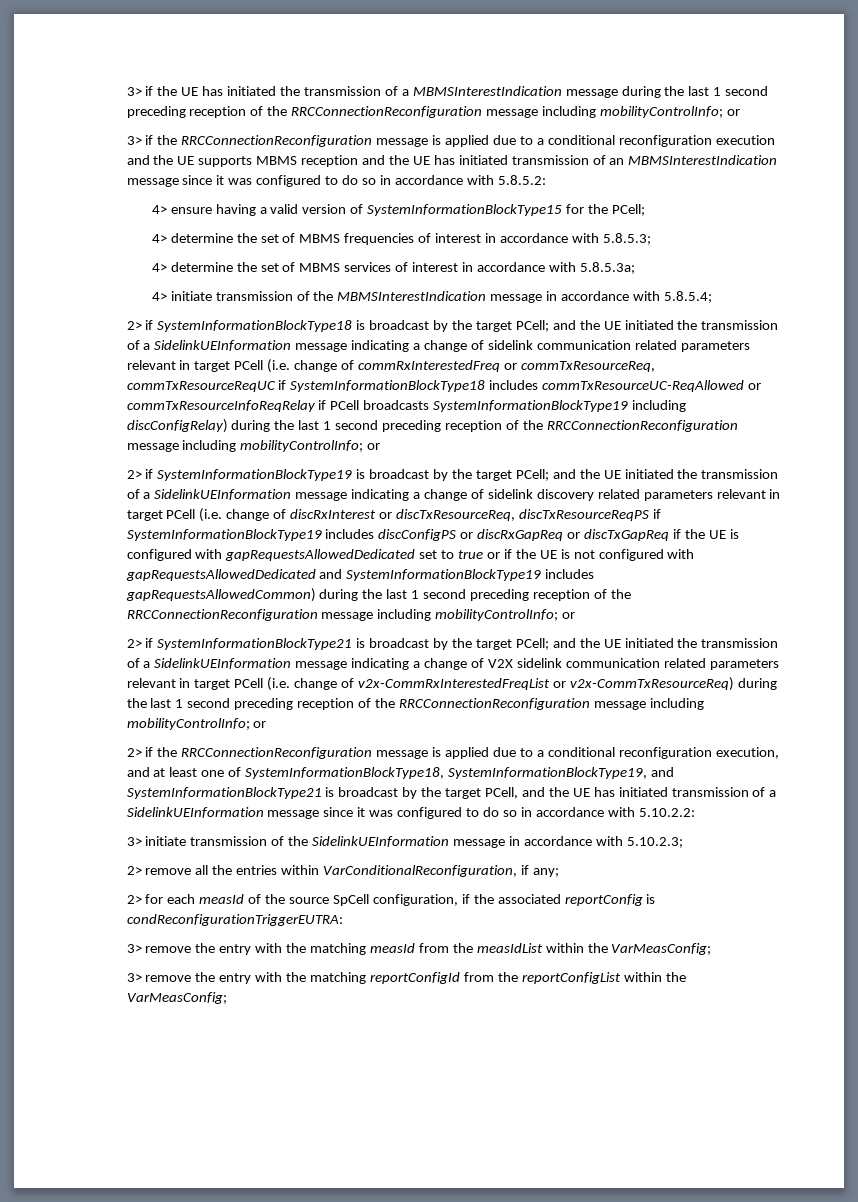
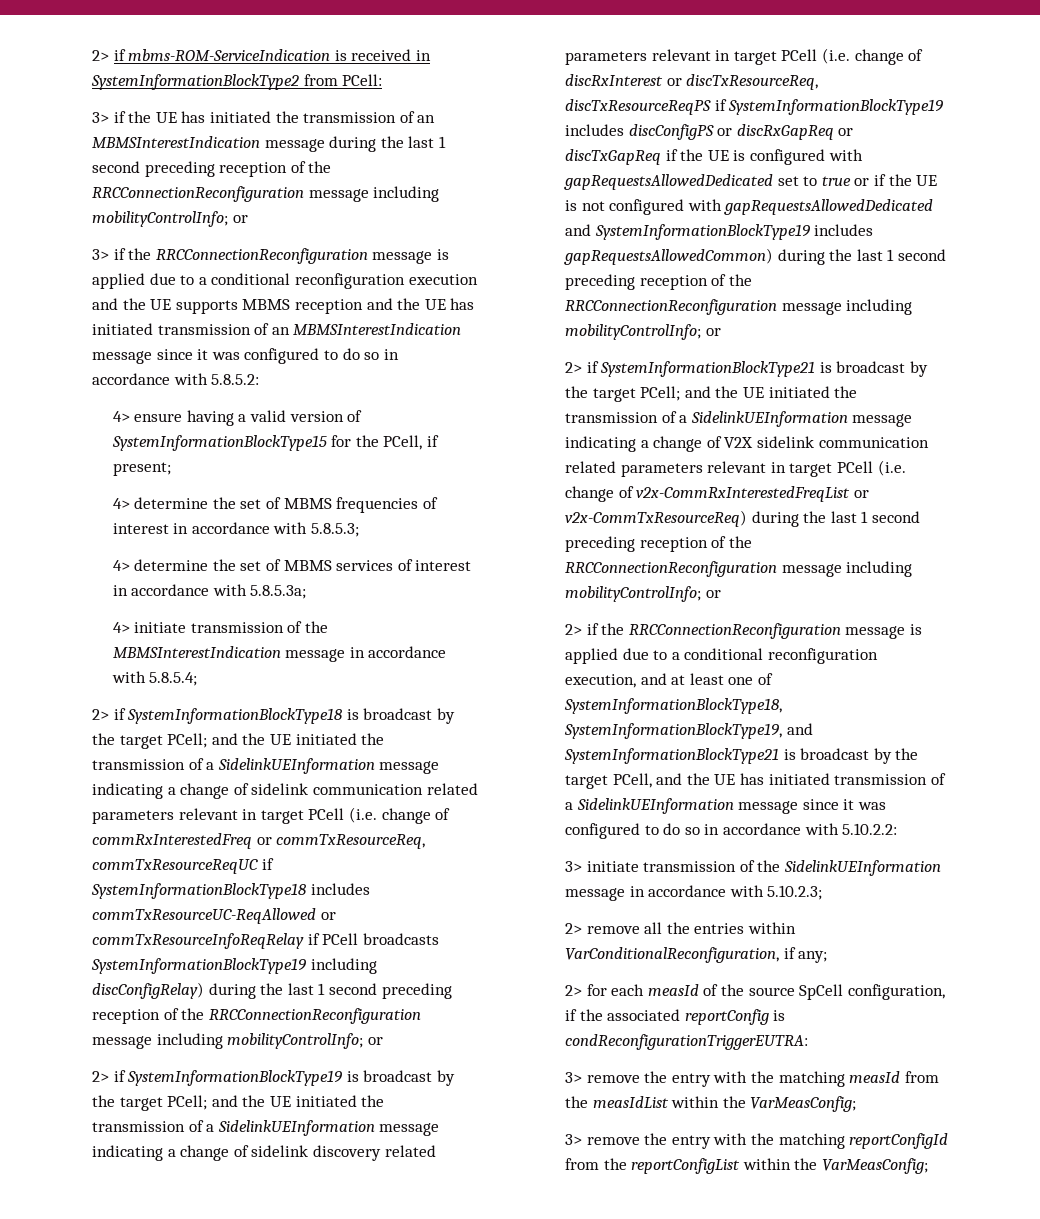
+ 2> if mbms-ROM-ServiceIndication is received in SystemInformationBlockType2 from PCell:
- 3> if the UE has initiated the transmission of a MBMSInterestIndication message during the last 1 second preceding reception of the RRCConnectionReconfiguration message including mobilityControlInfo; or
+ 3> if the UE has initiated the transmission of an MBMSInterestIndication message during the last 1 second preceding reception of the RRCConnectionReconfiguration message including mobilityControlInfo; or
- 4> ensure having a valid version of SystemInformationBlockType15 for the PCell;
+ 4> ensure having a valid version of SystemInformationBlockType15 for the PCell, if present;

